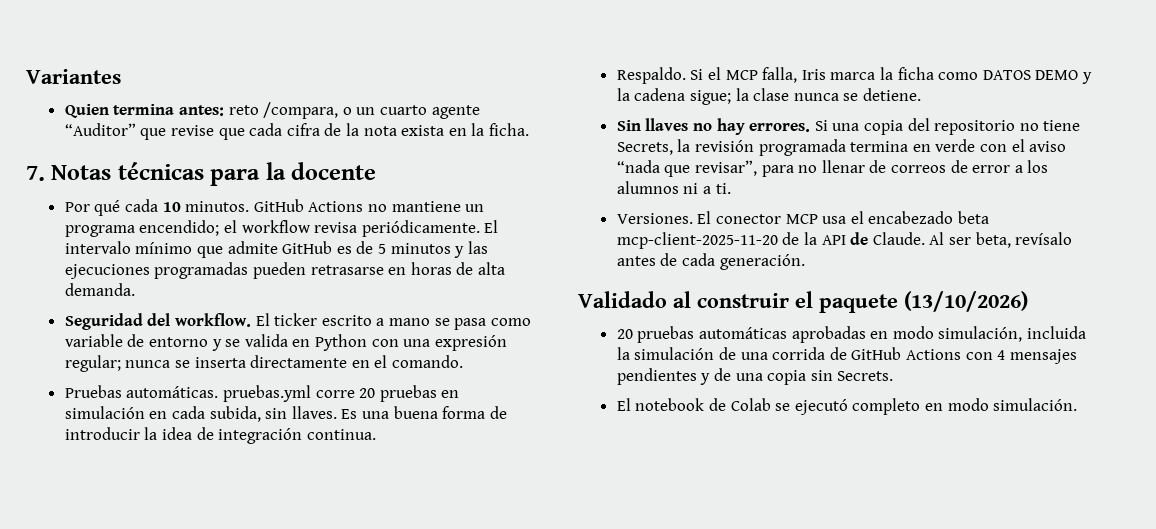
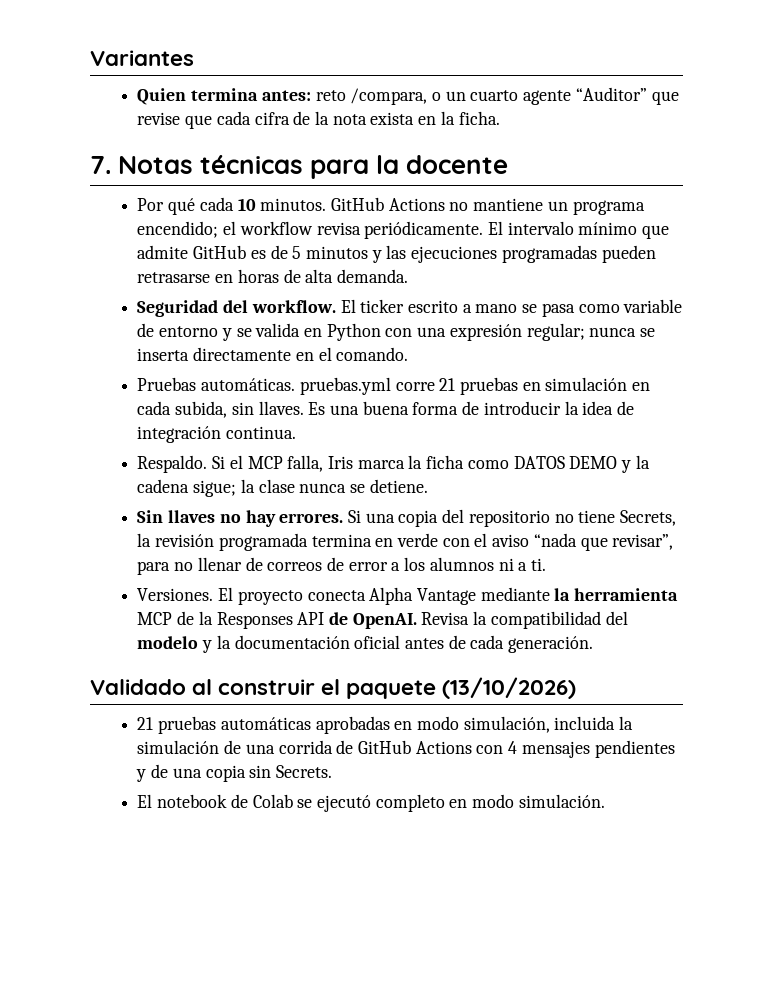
- Pruebas automáticas. pruebas.yml corre 20 pruebas en simulación en cada subida, sin llaves.
+ Pruebas automáticas. pruebas.yml corre 21 pruebas en simulación en cada subida, sin llaves.
- El conector MCP usa el encabezado beta mcp-client-2025-11-20 de la API de Claude. Al ser beta, revísalo antes de cada generación.
+ El proyecto conecta Alpha Vantage mediante la herramienta MCP de la Responses API de OpenAI. Revisa la compatibilidad del modelo y la documentación oficial antes de cada generación.
- 20 pruebas automáticas aprobadas en modo simulación, incluida la simulación de una corrida de GitHub Actions con 4 mensajes pendientes y de una copia sin Secrets.
+ 21 pruebas automáticas aprobadas en modo simulación, incluida la simulación de una corrida de GitHub Actions con 4 mensajes pendientes y de una copia sin Secrets.

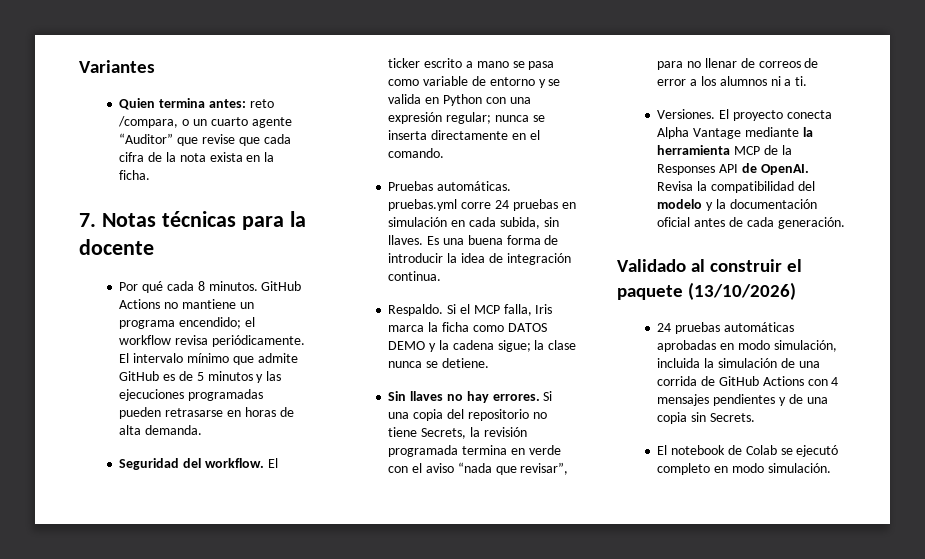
- Por qué cada 10 minutos.
+ Por qué cada 8 minutos.
- Pruebas automáticas. pruebas.yml corre 21 pruebas en simulación en cada subida, sin llaves.
+ Pruebas automáticas. pruebas.yml corre 24 pruebas en simulación en cada subida, sin llaves.
- 21 pruebas automáticas aprobadas en modo simulación, incluida la simulación de una corrida de GitHub Actions con 4 mensajes pendientes y de una copia sin Secrets.
+ 24 pruebas automáticas aprobadas en modo simulación, incluida la simulación de una corrida de GitHub Actions con 4 mensajes pendientes y de una copia sin Secrets.

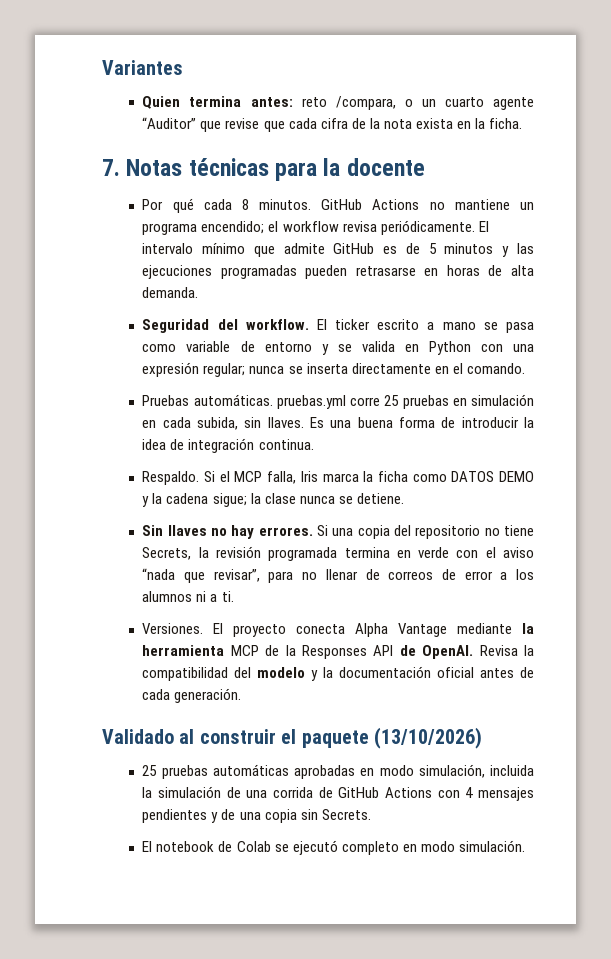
- Pruebas automáticas. pruebas.yml corre 24 pruebas en simulación en cada subida, sin llaves.
+ Pruebas automáticas. pruebas.yml corre 25 pruebas en simulación en cada subida, sin llaves.
- 24 pruebas automáticas aprobadas en modo simulación, incluida la simulación de una corrida de GitHub Actions con 4 mensajes pendientes y de una copia sin Secrets.
+ 25 pruebas automáticas aprobadas en modo simulación, incluida la simulación de una corrida de GitHub Actions con 4 mensajes pendientes y de una copia sin Secrets.

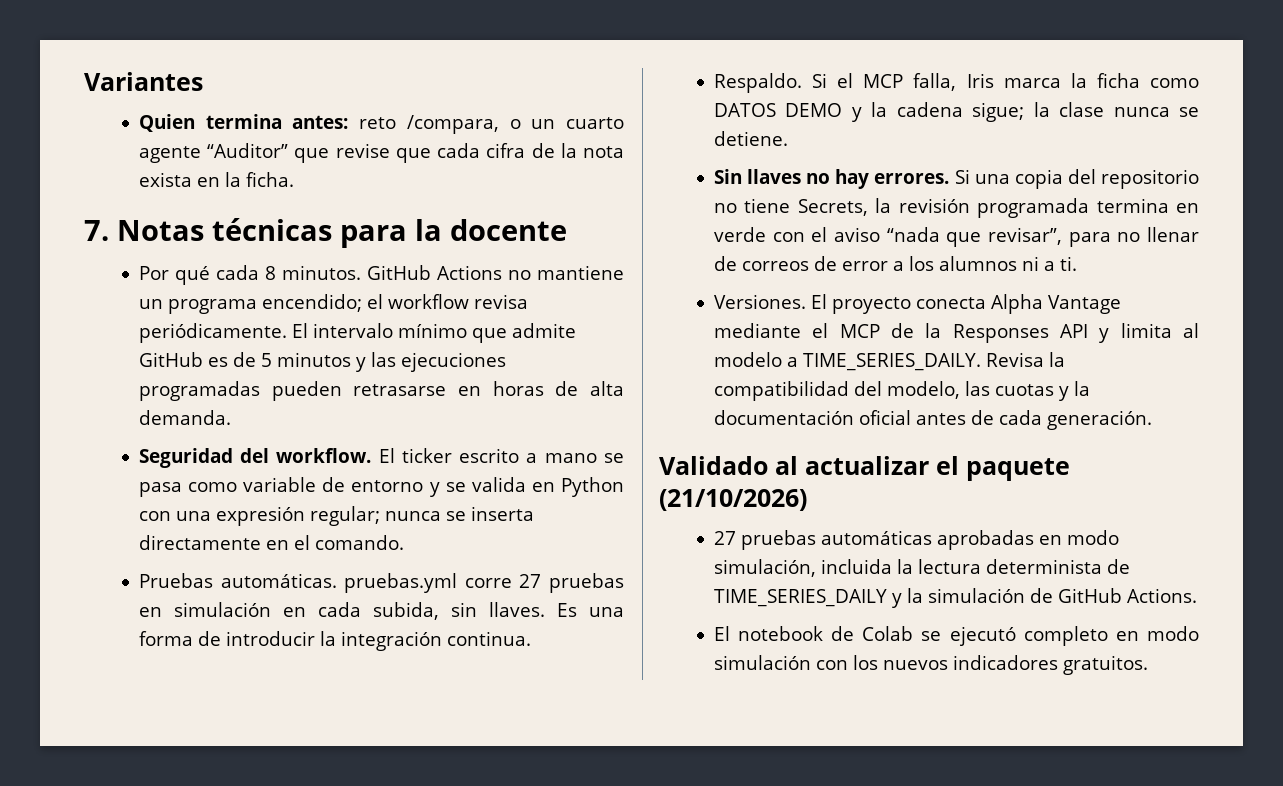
- Pruebas automáticas. pruebas.yml corre 25 pruebas en simulación en cada subida, sin llaves.
+ Pruebas automáticas. pruebas.yml corre 27 pruebas en simulación en cada subida, sin llaves.
- Es una buena forma de introducir la idea de integración continua.
+ Es una forma de introducir la integración continua.
- El proyecto conecta Alpha Vantage mediante la herramienta MCP de la Responses API de OpenAI.
+ El proyecto conecta Alpha Vantage mediante el MCP de la Responses API y limita al modelo a TIME_SERIES_DAILY.
- Revisa la compatibilidad del modelo y la documentación oficial antes de cada generación.
+ Revisa la compatibilidad del modelo, las cuotas y la documentación oficial antes de cada generación.
- Validado al construir el paquete (13/10/2026)
- 25 pruebas automáticas aprobadas en modo simulación, incluida la simulación de una corrida de GitHub Actions con 4 mensajes pendientes y de una copia sin Secrets.
+ Validado al actualizar el paquete (21/10/2026)
+ 27 pruebas automáticas aprobadas en modo simulación, incluida la lectura determinista de TIME_SERIES_DAILY y la simulación de GitHub Actions.
- El notebook de Colab se ejecutó completo en modo simulación.
+ El notebook de Colab se ejecutó completo en modo simulación con los nuevos indicadores gratuitos.

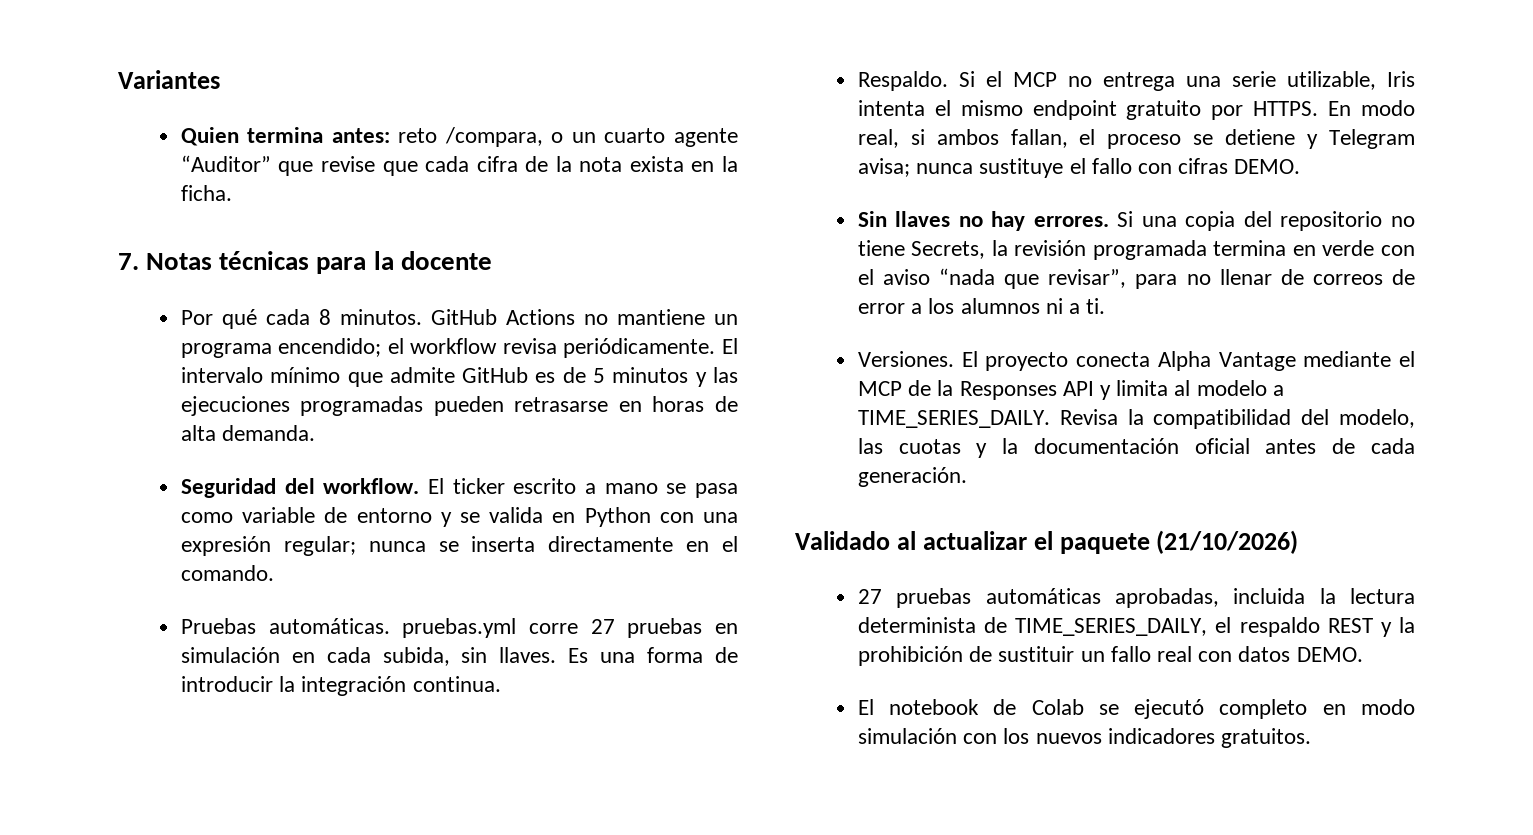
- Si el MCP falla, Iris marca la ficha como DATOS DEMO y la cadena sigue; la clase nunca se detiene.
+ Si el MCP no entrega una serie utilizable, Iris intenta el mismo endpoint gratuito por HTTPS. En modo real, si ambos fallan, el proceso se detiene y Telegram avisa; nunca sustituye el fallo con cifras DEMO.
- 27 pruebas automáticas aprobadas en modo simulación, incluida la lectura determinista de TIME_SERIES_DAILY y la simulación de GitHub Actions.
+ 27 pruebas automáticas aprobadas, incluida la lectura determinista de TIME_SERIES_DAILY, el respaldo REST y la prohibición de sustituir un fallo real con datos DEMO.

